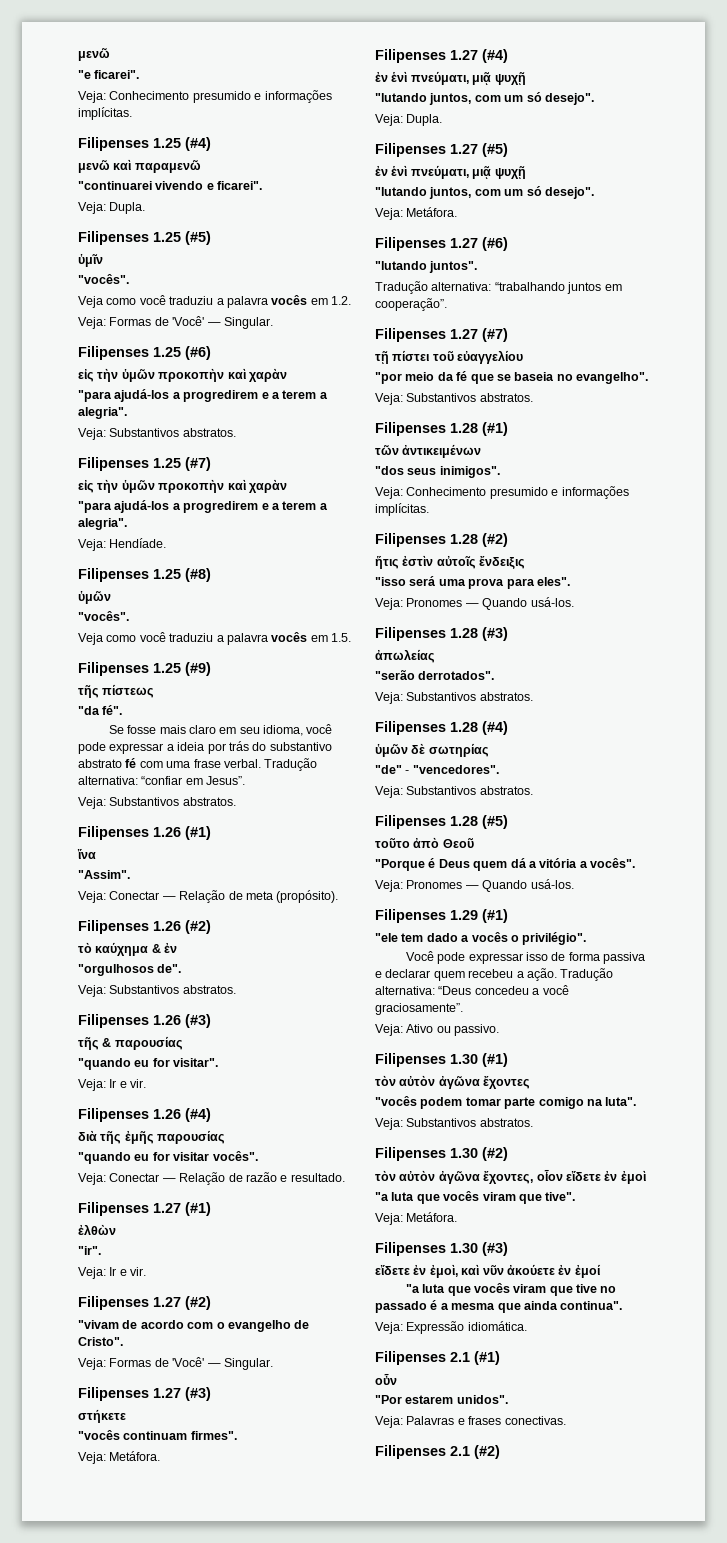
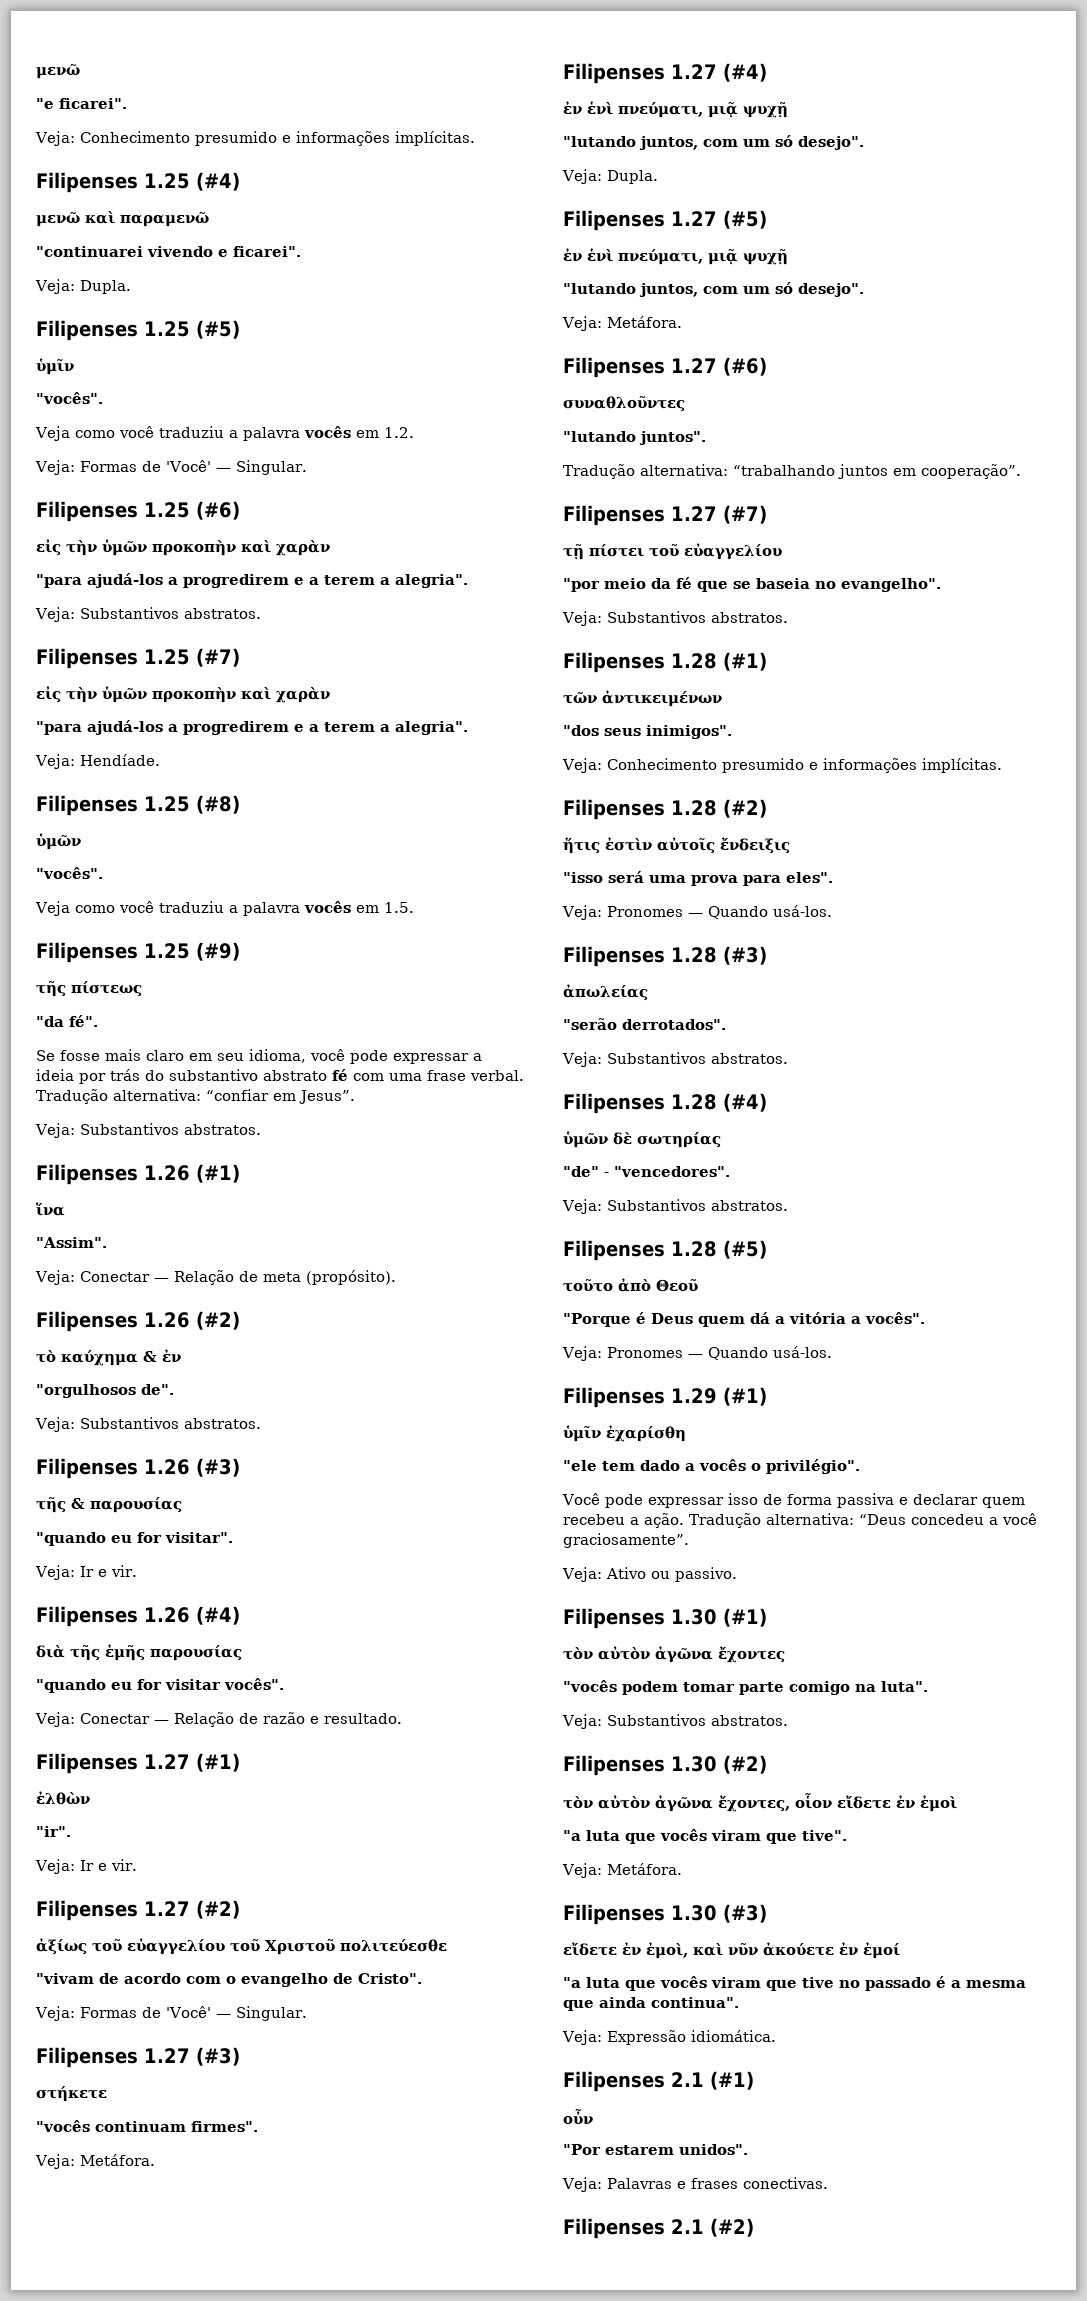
+ ἀξίως τοῦ εὐαγγελίου τοῦ Χριστοῦ πολιτεύεσθε
+ συναθλοῦντες
+ ὑμῖν ἐχαρίσθη

